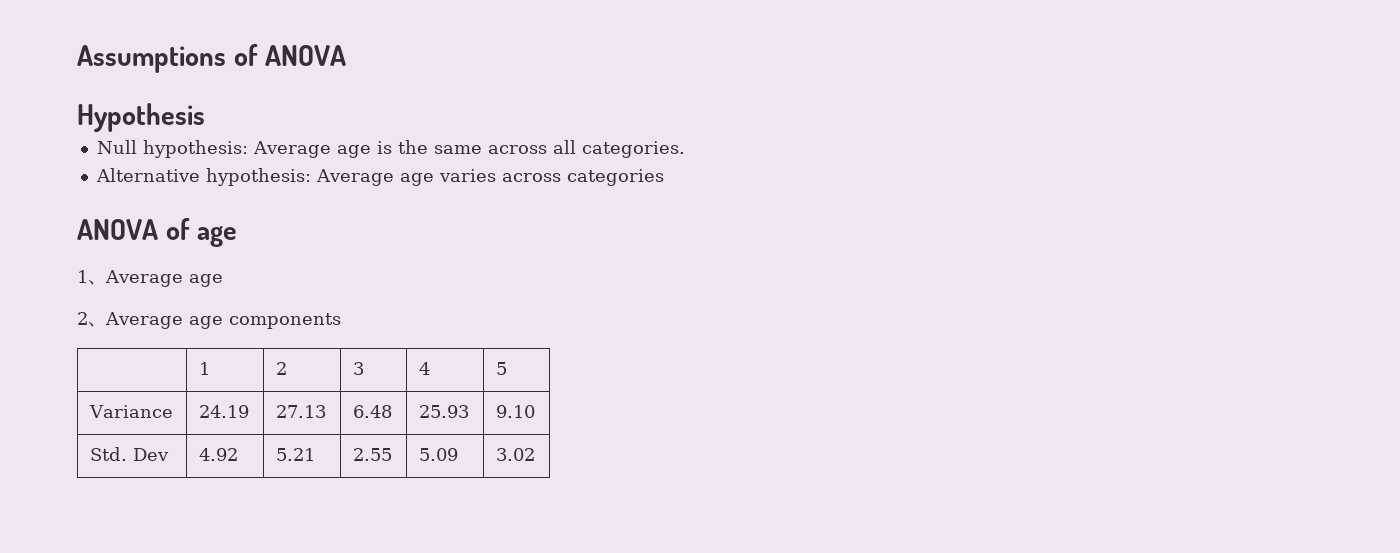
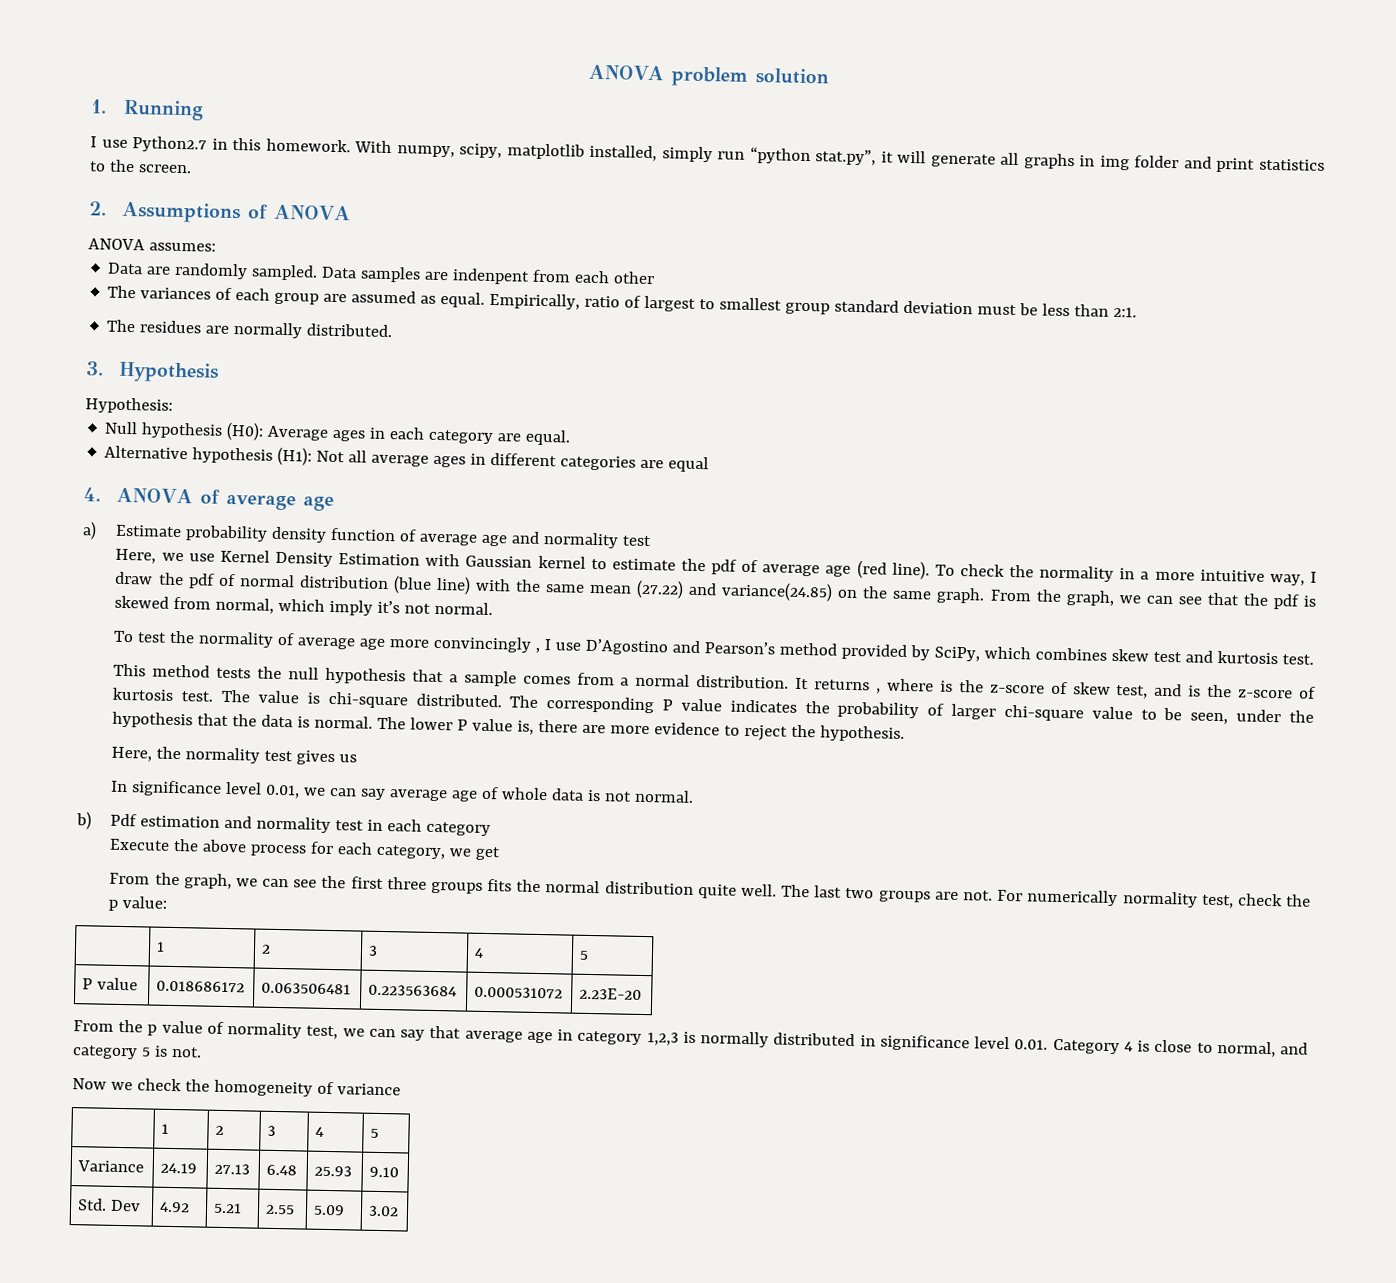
- Assumptions of ANOVA
- Hypothesis
+ ANOVA problem solution
+ 1. Running
+ I use Python2.7 in this homework. With numpy, scipy, matplotlib installed, simply run “python stat.py”, it will generate all graphs in img folder and print statistics to the screen.
+ 2. Assumptions of ANOVA
+ ANOVA assumes:
+ Data are randomly sampled. Data samples are indenpent from each other
+ The variances of each group are assumed as equal. Empirically, ratio of largest to smallest group standard deviation must be less than 2:1.
+ The residues are normally distributed.
+ 3. Hypothesis
+ Hypothesis:
- Null hypothesis: Average age is the same across all categories.
- Alternative hypothesis: Average age varies across categories
- ANOVA of age
- 1、Average age
- 2、Average age components
+ Null hypothesis (H0): Average ages in each category are equal.
+ Alternative hypothesis (H1): Not all average ages in different categories are equal
+ 4. ANOVA of average age
+ a) Estimate probability density function of average age and normality test
+ Here, we use Kernel Density Estimation with Gaussian kernel to estimate the pdf of average age (red line). To check the normality in a more intuitive way, I draw the pdf of normal distribution (blue line) with the same mean (27.22) and variance(24.85) on the same graph. From the graph, we can see that the pdf is skewed from normal, which imply it’s not normal.
+ To test the normality of average age more convincingly , I use D’Agostino and Pearson’s method provided by SciPy, which combines skew test and kurtosis test.
+ This method tests the null hypothesis that a sample comes from a normal distribution. It returns , where is the z-score of skew test, and is the z-score of kurtosis test. The value is chi-square distributed. The corresponding P value indicates the probability of larger chi-square value to be seen, under the hypothesis that the data is normal. The lower P value is, there are more evidence to reject the hypothesis.
+ Here, the normality test gives us
+ In significance level 0.01, we can say average age of whole data is not normal.
+ b) Pdf estimation and normality test in each category
+ Execute the above process for each category, we get
+ From the graph, we can see the first three groups fits the normal distribution quite well. The last two groups are not. For numerically normality test, check the p value:
+ | 1 | 2 | 3 | 4 | 5
+ P value | 0.018686172 | 0.063506481 | 0.223563684 | 0.000531072 | 2.23E-20
+ From the p value of normality test, we can say that average age in category 1,2,3 is normally distributed in significance level 0.01. Category 4 is close to normal, and category 5 is not.
+ Now we check the homogeneity of variance

